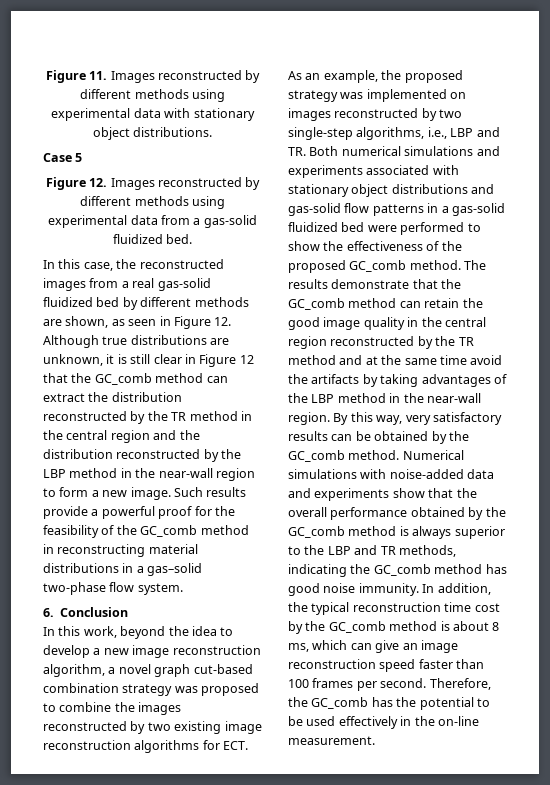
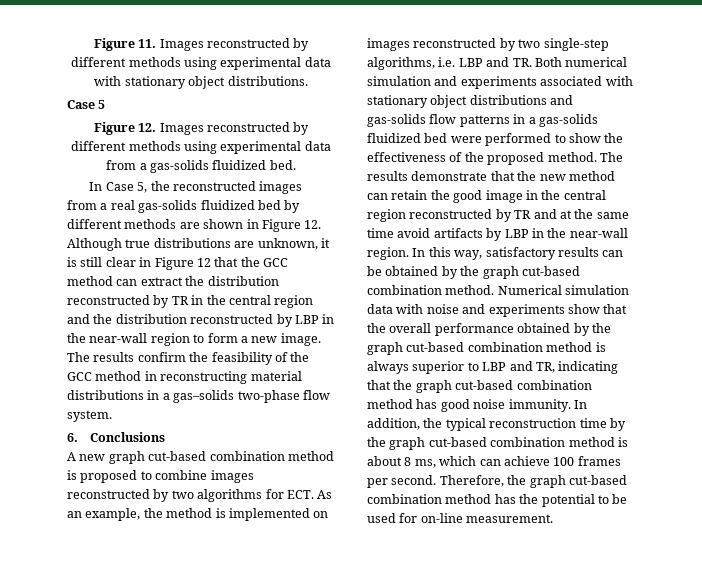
- Figure 12. Images reconstructed by different methods using experimental data from a gas-solid fluidized bed.
+ Figure 12. Images reconstructed by different methods using experimental data from a gas-solids fluidized bed.
- In this case, the reconstructed images from a real gas-solid fluidized bed by different methods are shown, as seen in Figure 12. Although true distributions are unknown, it is still clear in Figure 12 that the GC_comb method can extract the distribution reconstructed by the TR method in the central region and the distribution reconstructed by the LBP method in the near-wall region to form a new image.
+ In Case 5, the reconstructed images from a real gas-solids fluidized bed by different methods are shown in Figure 12. Although true distributions are unknown, it is still clear in Figure 12 that the GCC method can extract the distribution reconstructed by TR in the central region and the distribution reconstructed by LBP in the near-wall region to form a new image.
- Such results provide a powerful proof for the feasibility of the GC_comb method in reconstructing material distributions in a gas–solid two-phase flow system.
+ The results confirm the feasibility of the GCC method in reconstructing material distributions in a gas–solids two-phase flow system.
- 6. Conclusion
- In this work, beyond the idea to develop a new image reconstruction algorithm, a novel graph cut-based combination strategy was proposed to combine the images reconstructed by two existing image reconstruction algorithms for ECT. As an example, the proposed strategy was implemented on images reconstructed by two single-step algorithms, i.e., LBP and TR. Both numerical simulations and experiments associated with stationary object distributions and gas-solid flow patterns in a gas-solid fluidized bed were performed to show the effectiveness of the proposed GC_comb method.
+ 6. Conclusions
+ A new graph cut-based combination method is proposed to combine images reconstructed by two algorithms for ECT. As an example, the method is implemented on images reconstructed by two single-step algorithms, i.e. LBP and TR. Both numerical simulation and experiments associated with stationary object distributions and gas-solids flow patterns in a gas-solids fluidized bed were performed to show the effectiveness of the proposed method.
- The results demonstrate that the GC_comb method can retain the good image quality in the central region reconstructed by the TR method and at the same time avoid the artifacts by taking advantages of the LBP method in the near-wall region.
+ The results demonstrate that the new method can retain the good image in the central region reconstructed by TR and at the same time avoid artifacts by LBP in the near-wall region.
- By this way, very satisfactory results can be obtained by the GC_comb method. Numerical simulations with noise-added data and experiments show that the overall performance obtained by the GC_comb method is always superior to the LBP and TR methods, indicating the GC_comb method has good noise immunity.
+ In this way, satisfactory results can be obtained by the graph cut-based combination method. Numerical simulation data with noise and experiments show that the overall performance obtained by the graph cut-based combination method is always superior to LBP and TR, indicating that the graph cut-based combination method has good noise immunity.
- In addition, the typical reconstruction time cost by the GC_comb method is about 8 ms, which can give an image reconstruction speed faster than 100 frames per second.
+ In addition, the typical reconstruction time by the graph cut-based combination method is about 8 ms, which can achieve 100 frames per second.
- Therefore, the GC_comb has the potential to be used effectively in the on-line measurement.
+ Therefore, the graph cut-based combination method has the potential to be used for on-line measurement.

